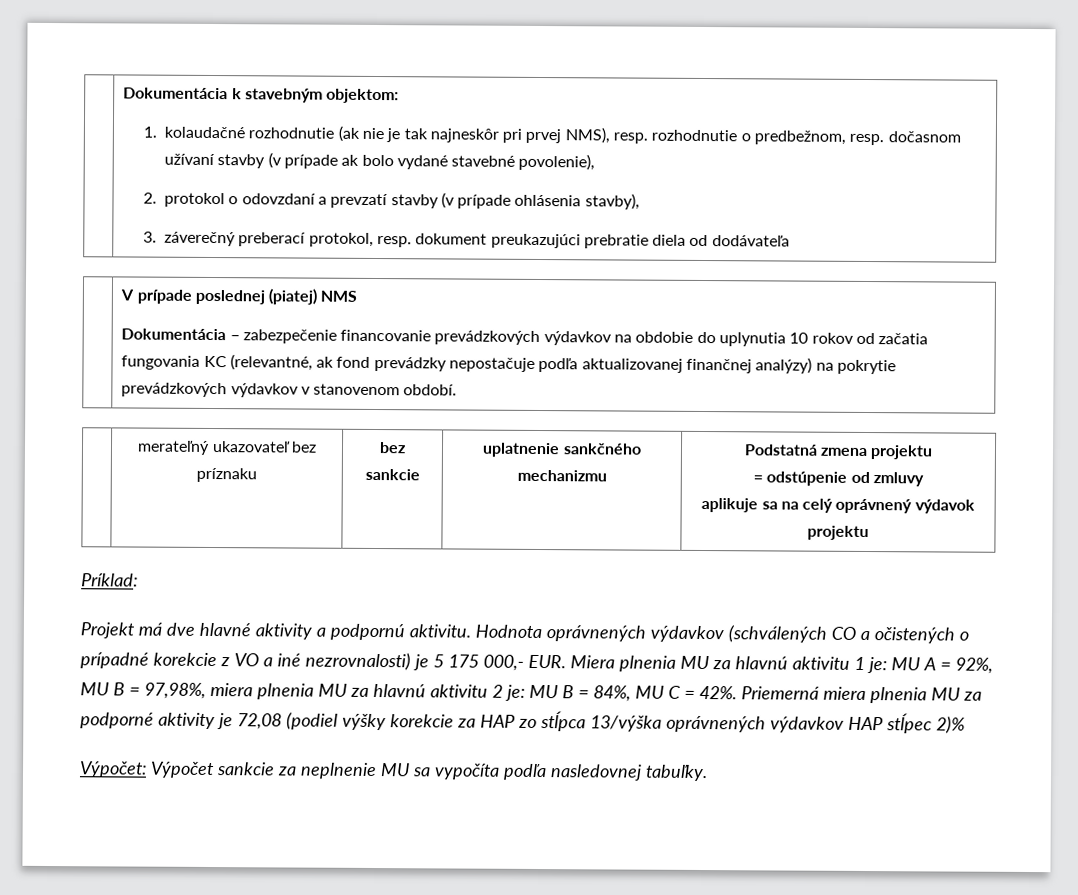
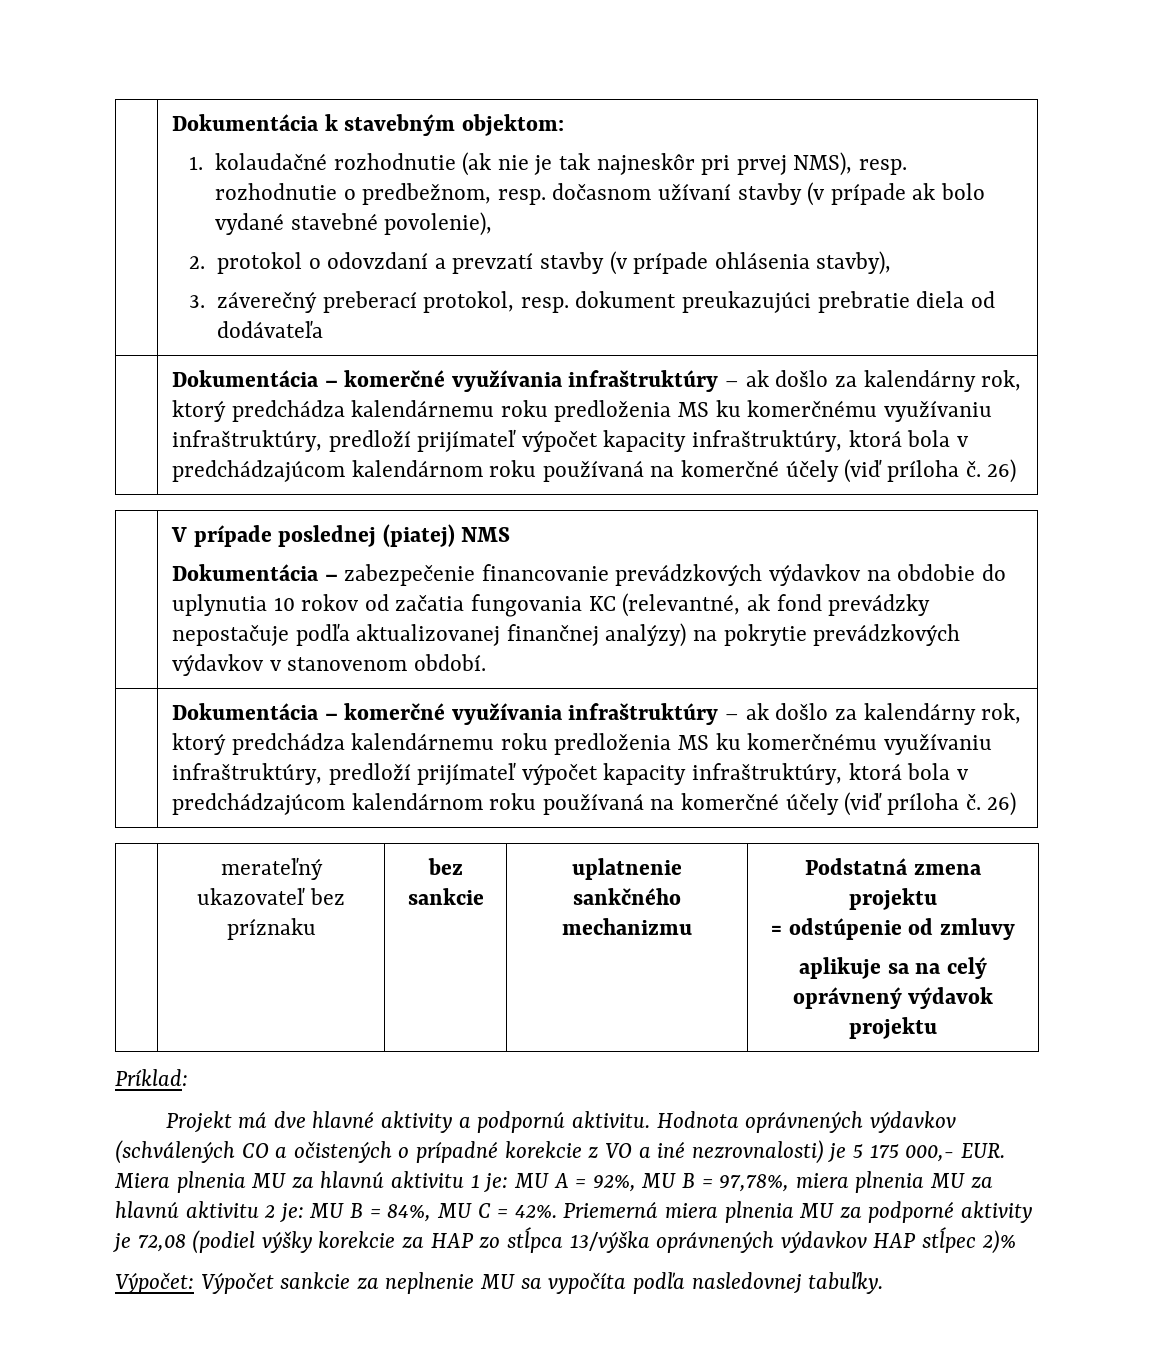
  3. záverečný preberací protokol, resp. dokument preukazujúci prebratie diela od dodávateľa
+ | Dokumentácia – komerčné využívania infraštruktúry – ak došlo za kalendárny rok, ktorý predchádza kalendárnemu roku predloženia MS ku komerčnému využívaniu infraštruktúry, predloží prijímateľ výpočet kapacity infraštruktúry, ktorá bola v predchádzajúcom kalendárnom roku používaná na komerčné účely (viď príloha č. 26)
  | V prípade poslednej (piatej) NMS
  Dokumentácia – zabezpečenie financovanie prevádzkových výdavkov na obdobie do uplynutia 10 rokov od začatia fungovania KC (relevantné, ak fond prevádzky nepostačuje podľa aktualizovanej finančnej analýzy) na pokrytie prevádzkových výdavkov v stanovenom období.
+ | Dokumentácia – komerčné využívania infraštruktúry – ak došlo za kalendárny rok, ktorý predchádza kalendárnemu roku predloženia MS ku komerčnému využívaniu infraštruktúry, predloží prijímateľ výpočet kapacity infraštruktúry, ktorá bola v predchádzajúcom kalendárnom roku používaná na komerčné účely (viď príloha č. 26)
- Hodnota oprávnených výdavkov (schválených CO a očistených o prípadné korekcie z VO a iné nezrovnalosti) je 5 175 000,- EUR. Miera plnenia MU za hlavnú aktivitu 1 je: MU A = 92%, MU B = 97,98%, miera plnenia MU za hlavnú aktivitu 2 je: MU B = 84%, MU C = 42%.
+ Hodnota oprávnených výdavkov (schválených CO a očistených o prípadné korekcie z VO a iné nezrovnalosti) je 5 175 000,- EUR. Miera plnenia MU za hlavnú aktivitu 1 je: MU A = 92%, MU B = 97,78%, miera plnenia MU za hlavnú aktivitu 2 je: MU B = 84%, MU C = 42%.

